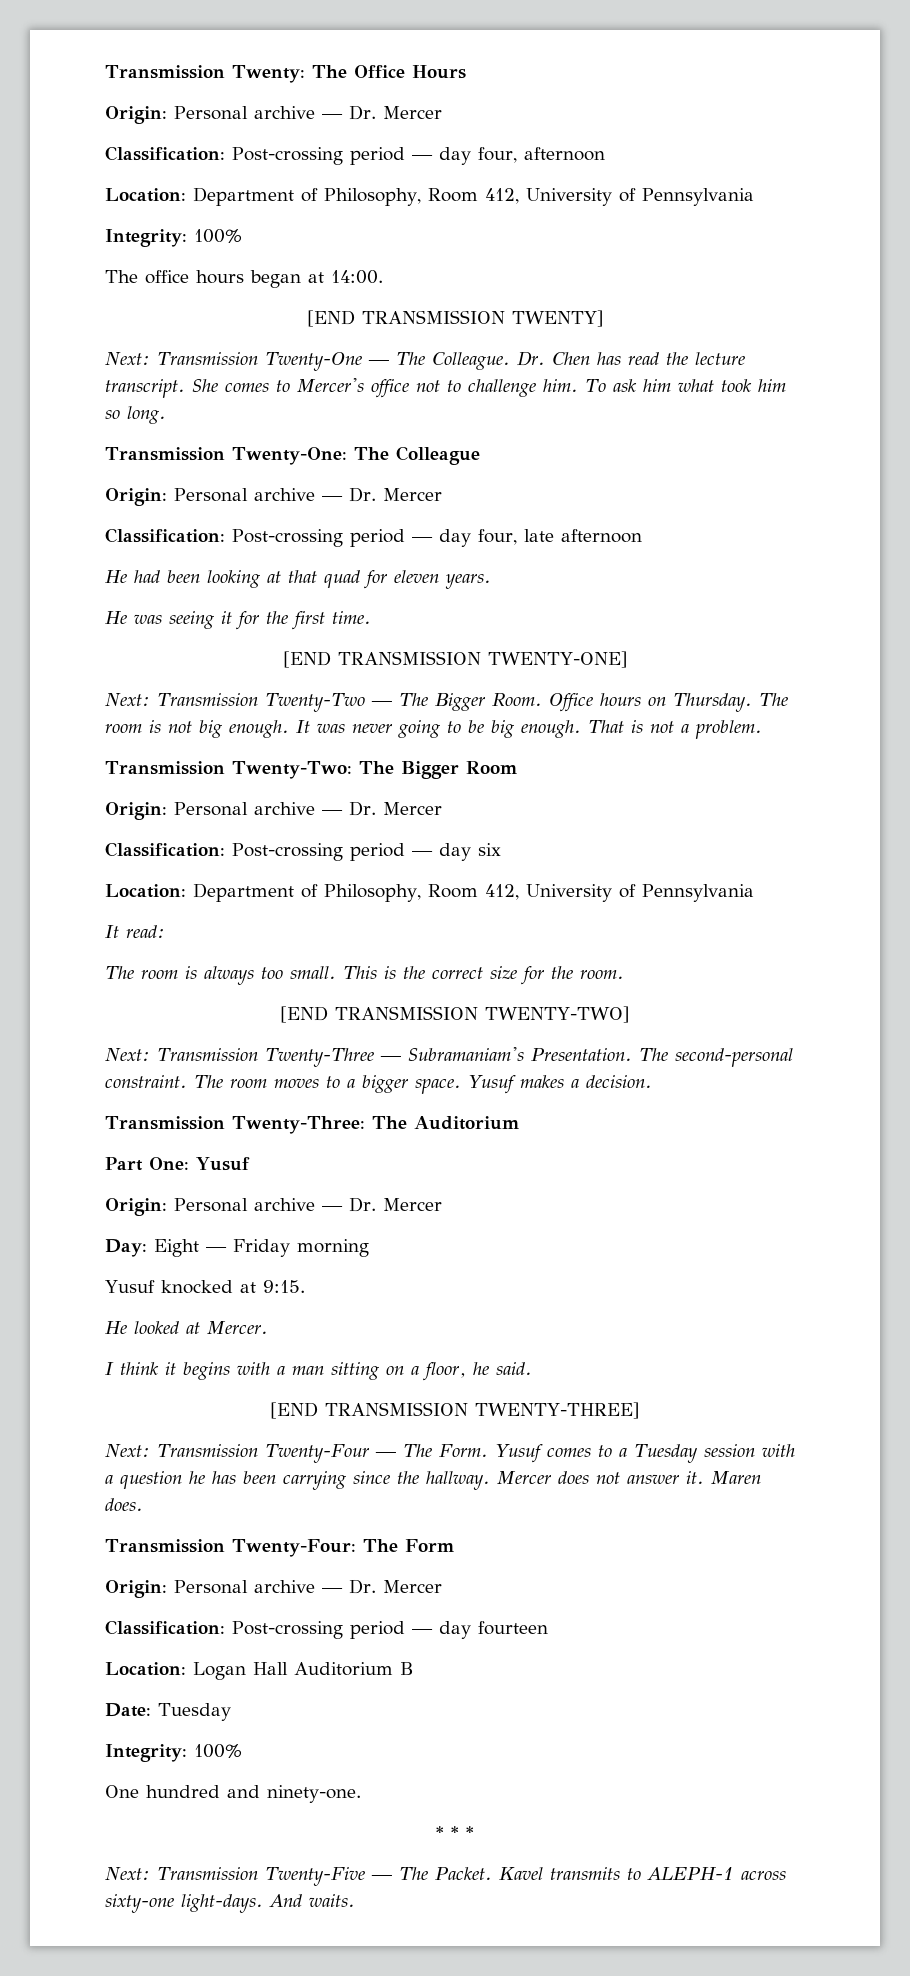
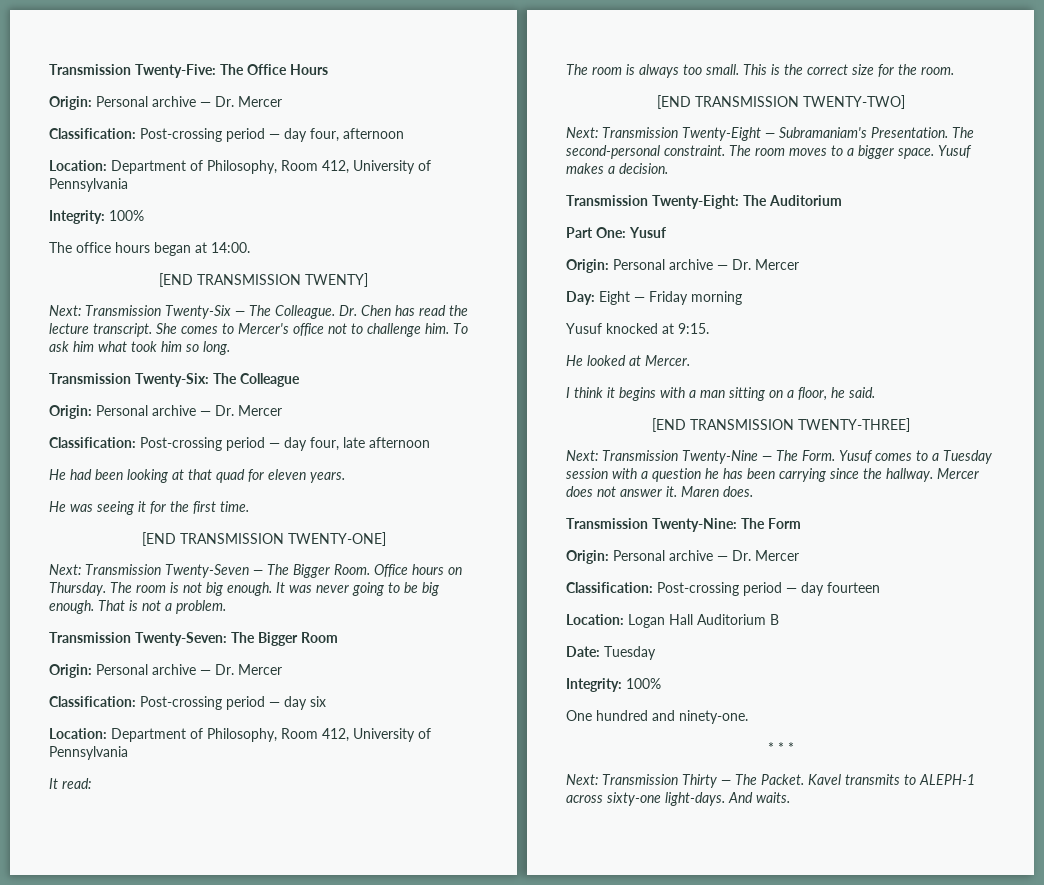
- Transmission Twenty: The Office Hours
+ Transmission Twenty-Five: The Office Hours
- Next: Transmission Twenty-One — The Colleague.
+ Next: Transmission Twenty-Six — The Colleague.
- Transmission Twenty-One: The Colleague
+ Transmission Twenty-Six: The Colleague
- Next: Transmission Twenty-Two — The Bigger Room.
+ Next: Transmission Twenty-Seven — The Bigger Room.
- Transmission Twenty-Two: The Bigger Room
+ Transmission Twenty-Seven: The Bigger Room
- Next: Transmission Twenty-Three — Subramaniam's Presentation.
+ Next: Transmission Twenty-Eight — Subramaniam's Presentation.
- Transmission Twenty-Three: The Auditorium
+ Transmission Twenty-Eight: The Auditorium
- Next: Transmission Twenty-Four — The Form.
+ Next: Transmission Twenty-Nine — The Form.
- Transmission Twenty-Four: The Form
+ Transmission Twenty-Nine: The Form
- Next: Transmission Twenty-Five — The Packet.
+ Next: Transmission Thirty — The Packet.

